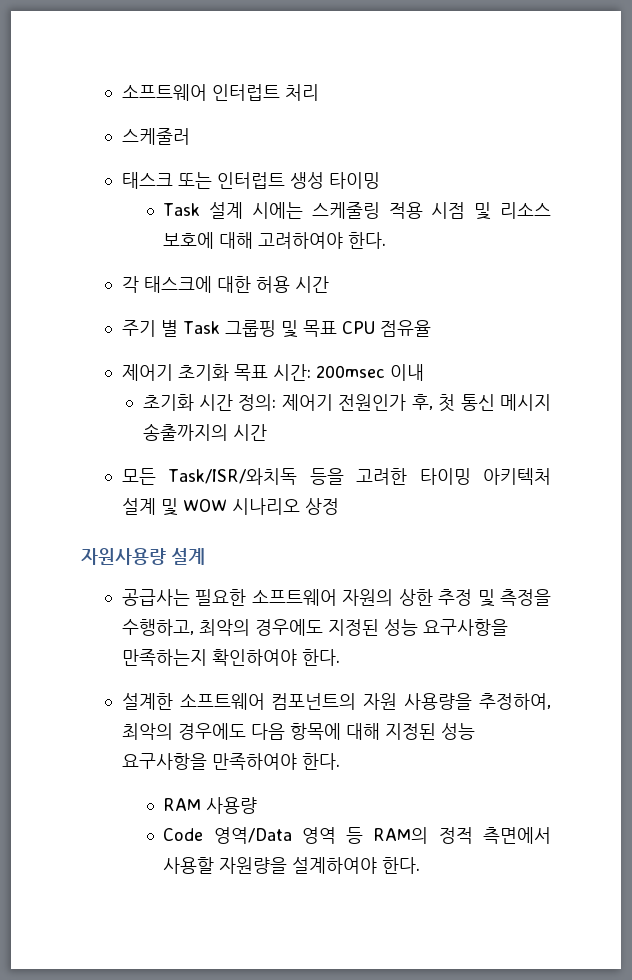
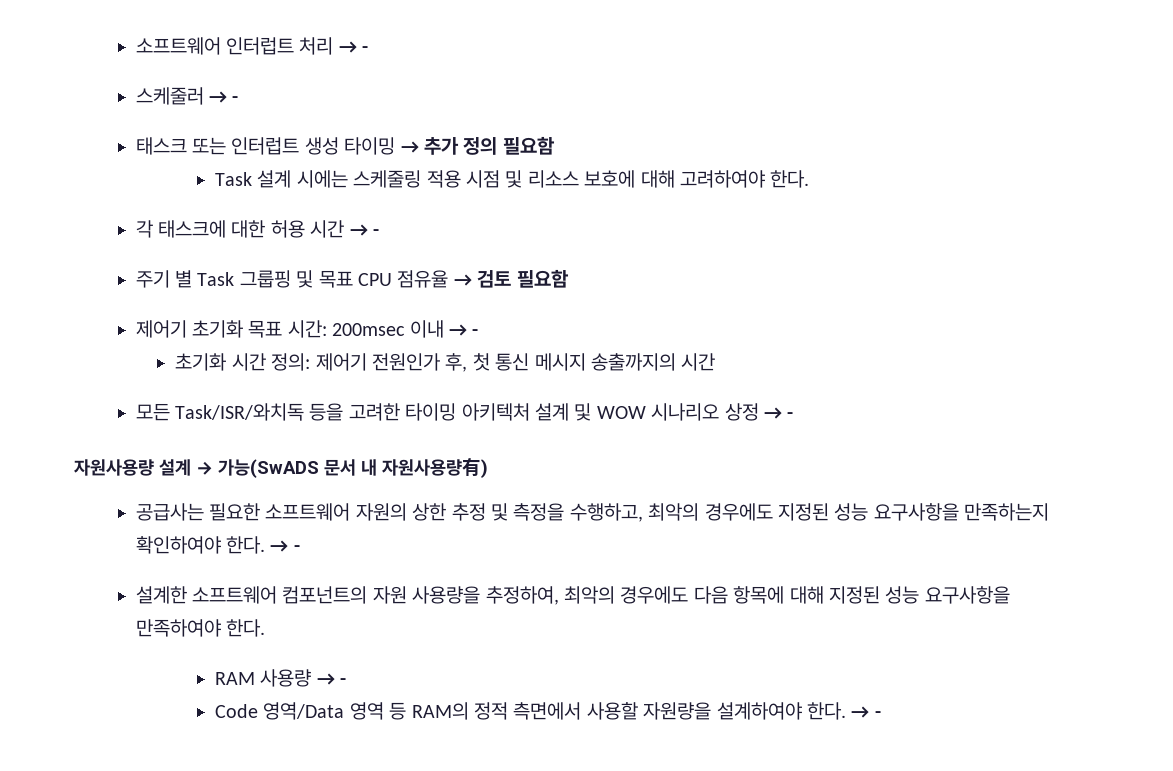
- 소프트웨어 인터럽트 처리
+ 소프트웨어 인터럽트 처리 → -
- 스케줄러
+ 스케줄러 → -
- 태스크 또는 인터럽트 생성 타이밍
+ 태스크 또는 인터럽트 생성 타이밍 → 추가 정의 필요함
- 각 태스크에 대한 허용 시간
+ 각 태스크에 대한 허용 시간 → -
- 주기 별 Task 그룹핑 및 목표 CPU 점유율
+ 주기 별 Task 그룹핑 및 목표 CPU 점유율 → 검토 필요함
- 제어기 초기화 목표 시간: 200msec 이내
+ 제어기 초기화 목표 시간: 200msec 이내 → -
- 모든 Task/ISR/와치독 등을 고려한 타이밍 아키텍처 설계 및 WOW 시나리오 상정
+ 모든 Task/ISR/와치독 등을 고려한 타이밍 아키텍처 설계 및 WOW 시나리오 상정 → -
- 자원사용량 설계
+ 자원사용량 설계 → 가능(SwADS 문서 내 자원사용량有)
- 공급사는 필요한 소프트웨어 자원의 상한 추정 및 측정을 수행하고, 최악의 경우에도 지정된 성능 요구사항을 만족하는지 확인하여야 한다.
+ 공급사는 필요한 소프트웨어 자원의 상한 추정 및 측정을 수행하고, 최악의 경우에도 지정된 성능 요구사항을 만족하는지 확인하여야 한다. → -
- RAM 사용량
+ RAM 사용량 → -
- Code 영역/Data 영역 등 RAM의 정적 측면에서 사용할 자원량을 설계하여야 한다.
+ Code 영역/Data 영역 등 RAM의 정적 측면에서 사용할 자원량을 설계하여야 한다. → -

